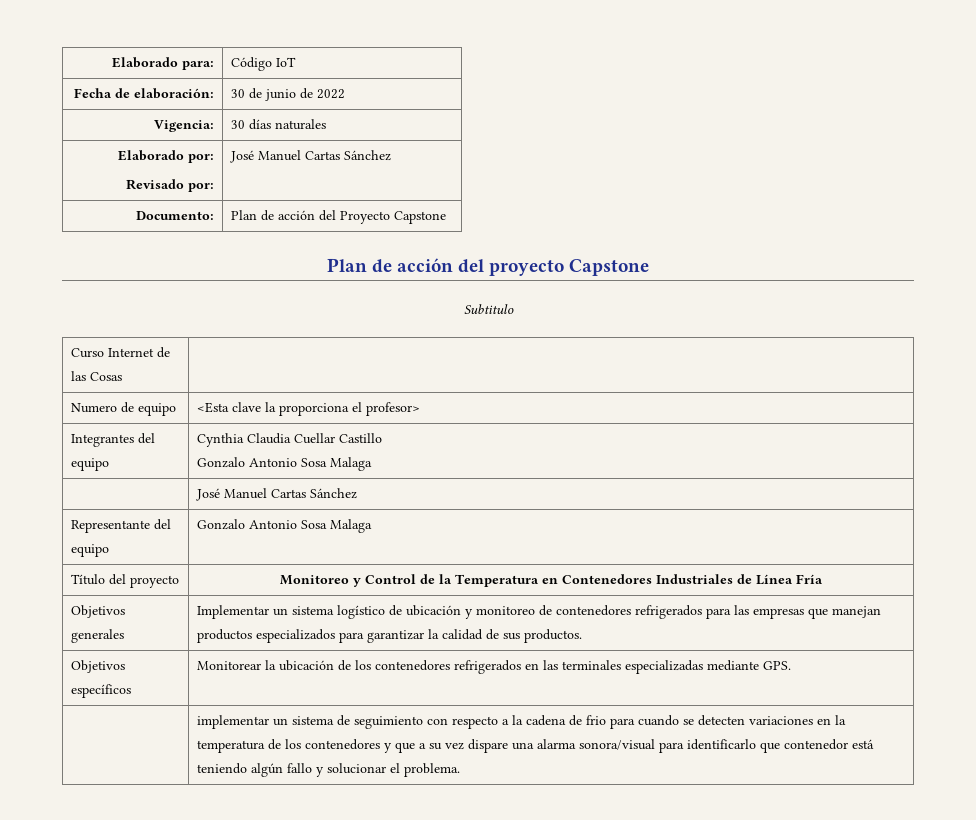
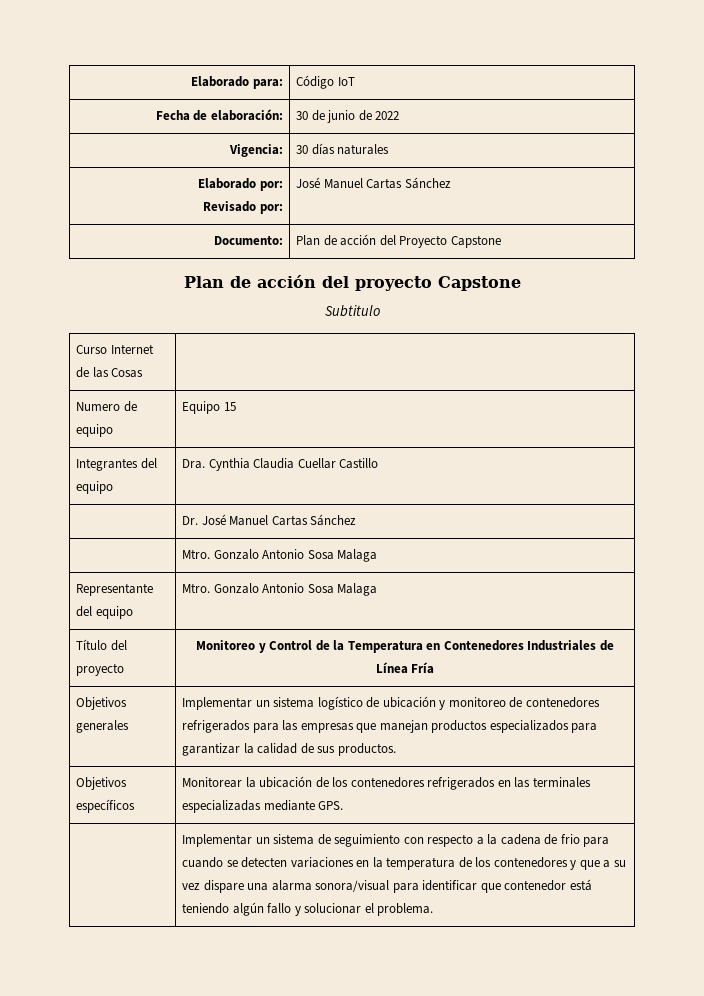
- Numero de equipo | <Esta clave la proporciona el profesor>
+ Numero de equipo | Equipo 15
- Integrantes del equipo | Cynthia Claudia Cuellar Castillo
- Gonzalo Antonio Sosa Malaga
- | José Manuel Cartas Sánchez
+ Integrantes del equipo | Dra. Cynthia Claudia Cuellar Castillo
+ | Dr. José Manuel Cartas Sánchez
+ | Mtro. Gonzalo Antonio Sosa Malaga
- Representante del equipo | Gonzalo Antonio Sosa Malaga
+ Representante del equipo | Mtro. Gonzalo Antonio Sosa Malaga
- implementar un sistema de seguimiento con respecto a la cadena de frio para cuando se detecten variaciones en la temperatura de los contenedores y que a su vez dispare una alarma sonora/visual para identificarlo que contenedor está teniendo algún fallo y solucionar el problema.
+ Implementar un sistema de seguimiento con respecto a la cadena de frio para cuando se detecten variaciones en la temperatura de los contenedores y que a su vez dispare una alarma sonora/visual para identificar que contenedor está teniendo algún fallo y solucionar el problema.

